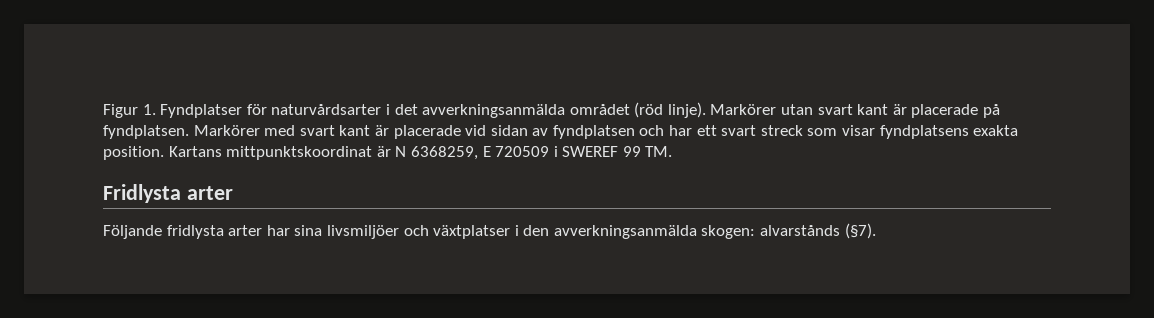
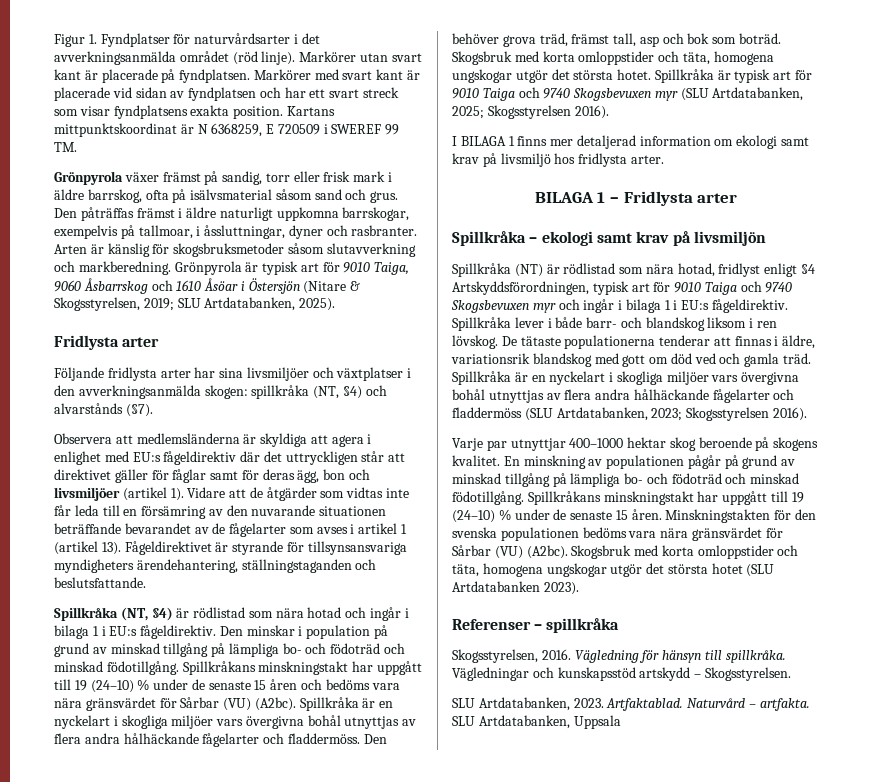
+ Grönpyrola växer främst på sandig, torr eller frisk mark i äldre barrskog, ofta på isälvsmaterial såsom sand och grus. Den påträffas främst i äldre naturligt uppkomna barrskogar, exempelvis på tallmoar, i åssluttningar, dyner och rasbranter. Arten är känslig för skogsbruksmetoder såsom slutavverkning och markberedning. Grönpyrola är typisk art för 9010 Taiga, 9060 Åsbarrskog och 1610 Åsöar i Östersjön (Nitare & Skogsstyrelsen, 2019; SLU Artdatabanken, 2025).
- Följande fridlysta arter har sina livsmiljöer och växtplatser i den avverkningsanmälda skogen: alvarstånds (§7).
+ Följande fridlysta arter har sina livsmiljöer och växtplatser i den avverkningsanmälda skogen: spillkråka (NT, §4) och alvarstånds (§7).
+ Observera att medlemsländerna är skyldiga att agera i enlighet med EU:s fågeldirektiv där det uttryckligen står att direktivet gäller för fåglar samt för deras ägg, bon och livsmiljöer (artikel 1). Vidare att de åtgärder som vidtas inte får leda till en försämring av den nuvarande situationen beträffande bevarandet av de fågelarter som avses i artikel 1 (artikel 13). Fågeldirektivet är styrande för tillsynsansvariga myndigheters ärendehantering, ställningstaganden och beslutsfattande.
+ Spillkråka (NT, §4) är rödlistad som nära hotad och ingår i bilaga 1 i EU:s fågeldirektiv. Den minskar i population på grund av minskad tillgång på lämpliga bo- och födoträd och minskad födotillgång. Spillkråkans minskningstakt har uppgått till 19 (24–10) % under de senaste 15 åren och bedöms vara nära gränsvärdet för Sårbar (VU) (A2bc). Spillkråka är en nyckelart i skogliga miljöer vars övergivna bohål utnyttjas av flera andra hålhäckande fågelarter och fladdermöss. Den behöver grova träd, främst tall, asp och bok som boträd. Skogsbruk med korta omloppstider och täta, homogena ungskogar utgör det största hotet. Spillkråka är typisk art för 9010 Taiga och 9740 Skogsbevuxen myr (SLU Artdatabanken, 2025; Skogsstyrelsen 2016).
+ I BILAGA 1 finns mer detaljerad information om ekologi samt krav på livsmiljö hos fridlysta arter.
+ BILAGA 1 – Fridlysta arter
+ Spillkråka – ekologi samt krav på livsmiljön
+ Spillkråka (NT) är rödlistad som nära hotad, fridlyst enligt §4 Artskyddsförordningen, typisk art för 9010 Taiga och 9740 Skogsbevuxen myr och ingår i bilaga 1 i EU:s fågeldirektiv. Spillkråka lever i både barr- och blandskog liksom i ren lövskog. De tätaste populationerna tenderar att finnas i äldre, variationsrik blandskog med gott om död ved och gamla träd. Spillkråka är en nyckelart i skogliga miljöer vars övergivna bohål utnyttjas av flera andra hålhäckande fågelarter och fladdermöss (SLU Artdatabanken, 2023; Skogsstyrelsen 2016).
+ Varje par utnyttjar 400–1000 hektar skog beroende på skogens kvalitet. En minskning av populationen pågår på grund av minskad tillgång på lämpliga bo- och födoträd och minskad födotillgång. Spillkråkans minskningstakt har uppgått till 19 (24–10) % under de senaste 15 åren. Minskningstakten för den svenska populationen bedöms vara nära gränsvärdet för Sårbar (VU) (A2bc). Skogsbruk med korta omloppstider och täta, homogena ungskogar utgör det största hotet (SLU Artdatabanken 2023).
+ Referenser – spillkråka
+ Skogsstyrelsen, 2016. Vägledning för hänsyn till spillkråka. Vägledningar och kunskapsstöd artskydd – Skogsstyrelsen.
+ SLU Artdatabanken, 2023. Artfaktablad. Naturvård – artfakta. SLU Artdatabanken, Uppsala

